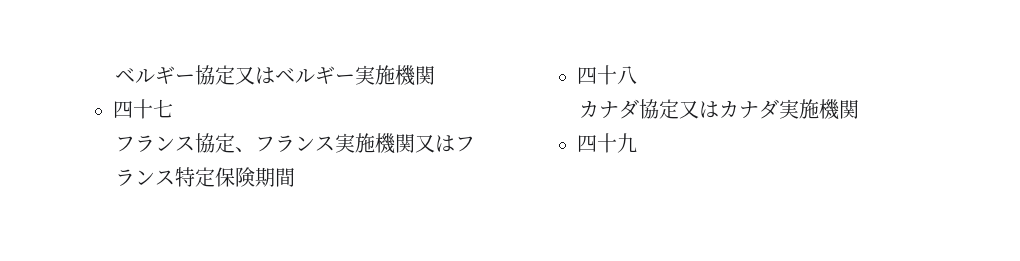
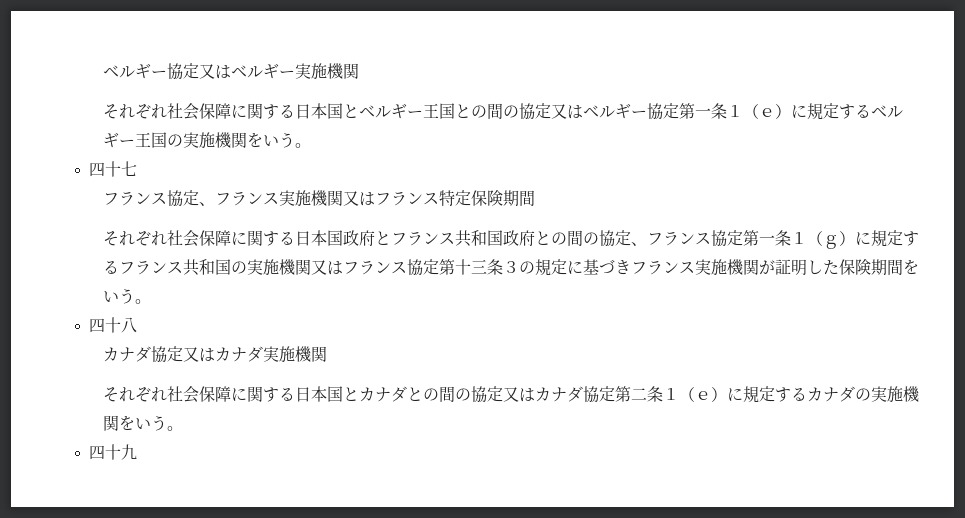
+ それぞれ社会保障に関する日本国とベルギー王国との間の協定又はベルギー協定第一条１（ｅ）に規定するベルギー王国の実施機関をいう。
+ それぞれ社会保障に関する日本国政府とフランス共和国政府との間の協定、フランス協定第一条１（ｇ）に規定するフランス共和国の実施機関又はフランス協定第十三条３の規定に基づきフランス実施機関が証明した保険期間をいう。
+ それぞれ社会保障に関する日本国とカナダとの間の協定又はカナダ協定第二条１（ｅ）に規定するカナダの実施機関をいう。

